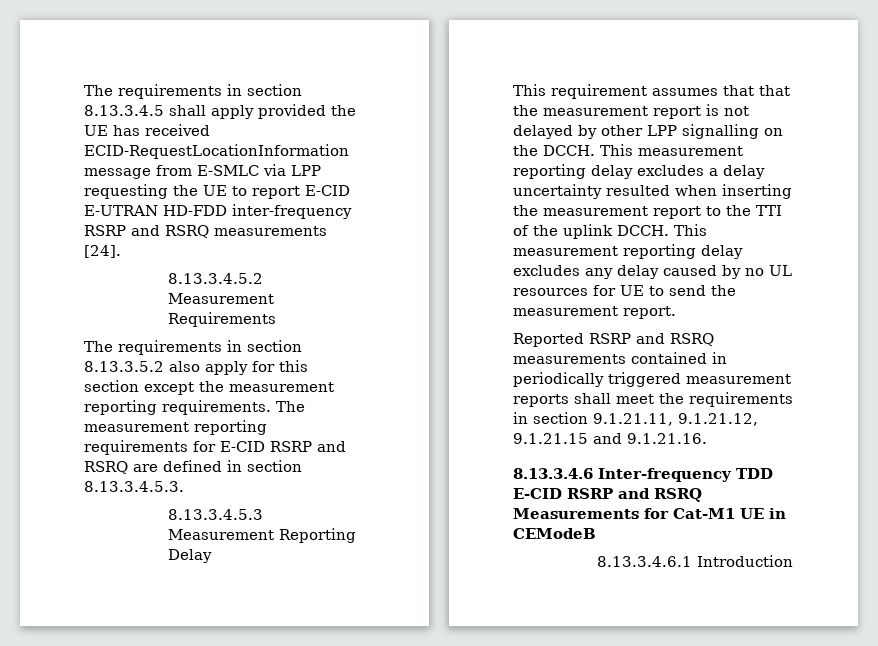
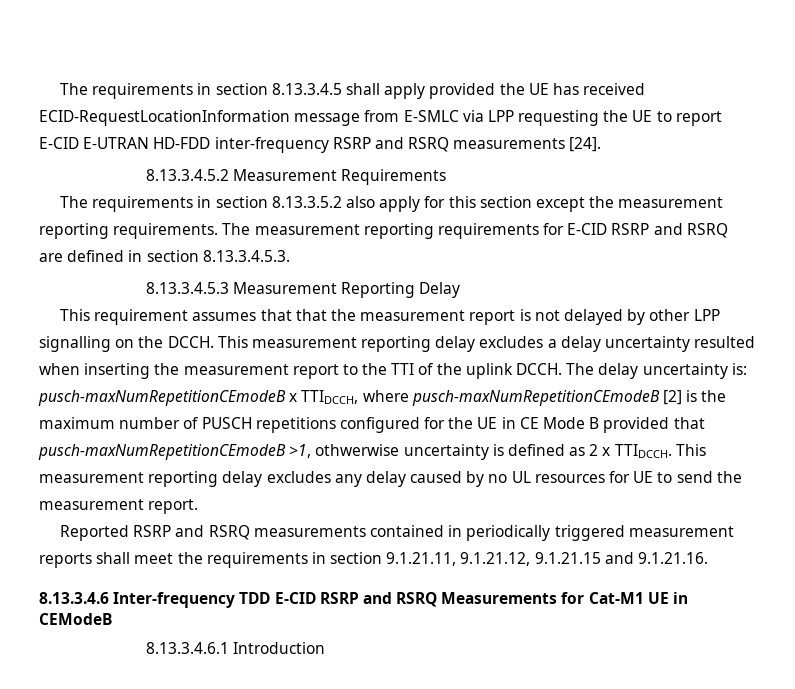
+ The delay uncertainty is: pusch-maxNumRepetitionCEmodeB x TTIDCCH, where pusch-maxNumRepetitionCEmodeB [2] is the maximum number of PUSCH repetitions configured for the UE in CE Mode B provided that pusch-maxNumRepetitionCEmodeB >1, othwerwise uncertainty is defined as 2 x TTIDCCH.

